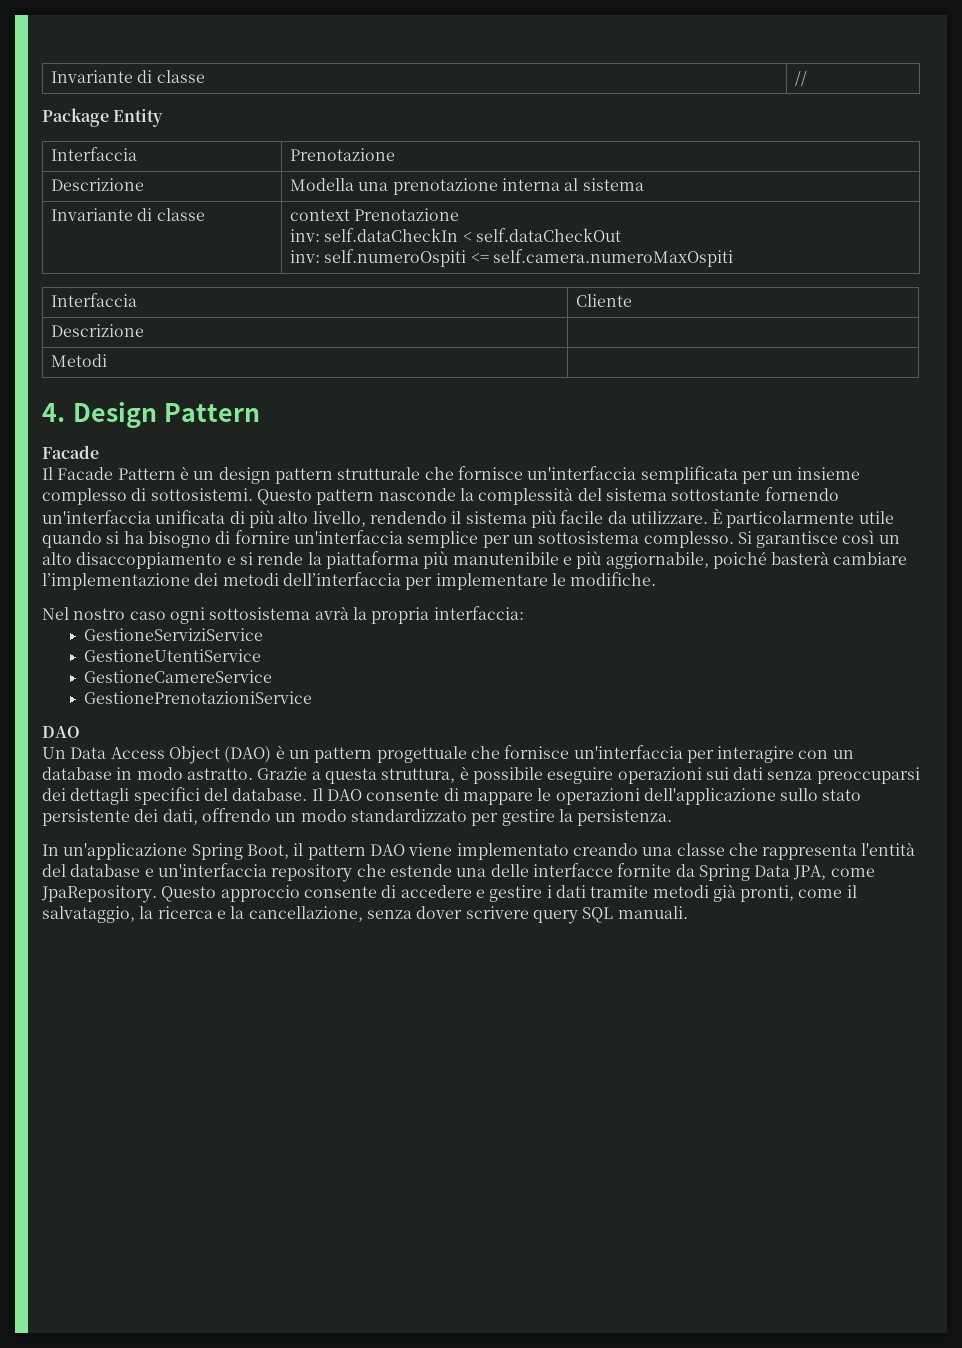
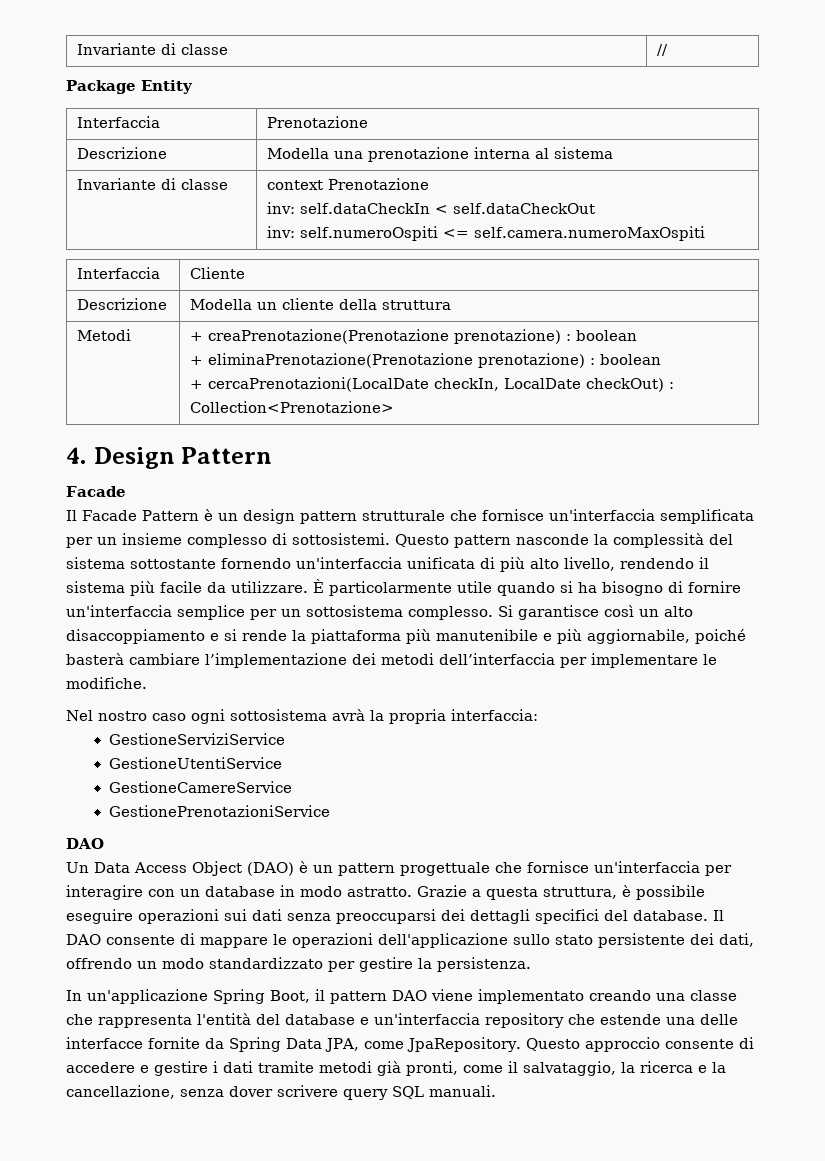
  Interfaccia | Cliente
- Descrizione |
- Metodi |
+ Descrizione | Modella un cliente della struttura
+ Metodi | + creaPrenotazione(Prenotazione prenotazione) : boolean
+ + eliminaPrenotazione(Prenotazione prenotazione) : boolean
+ + cercaPrenotazioni(LocalDate checkIn, LocalDate checkOut) : Collection<Prenotazione>

